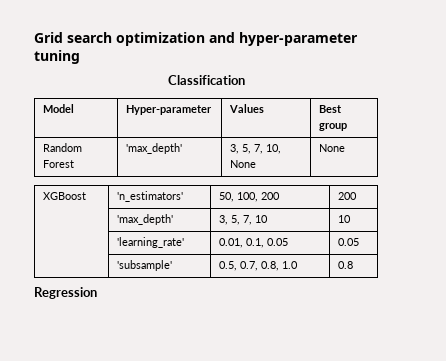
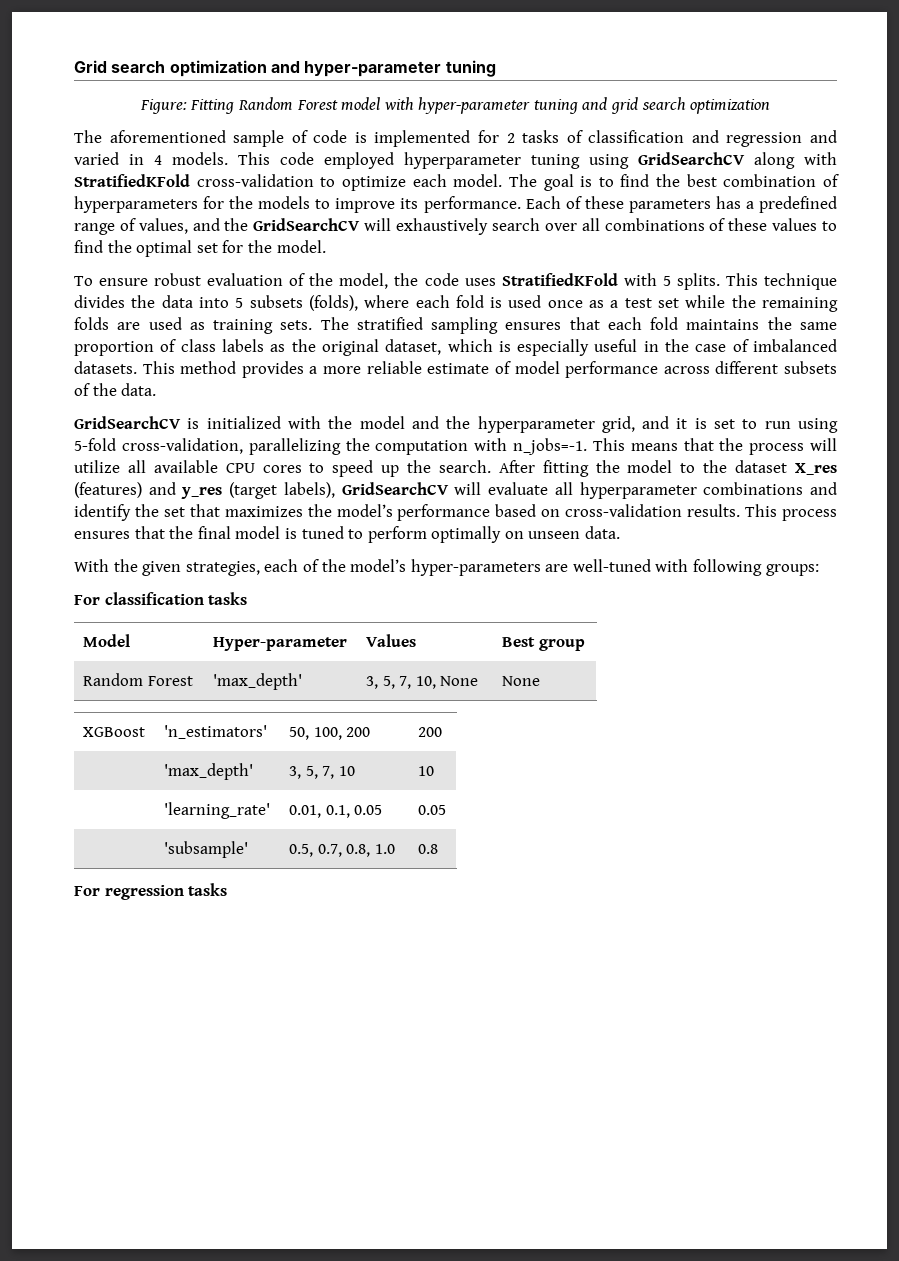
- Classification
+ Figure: Fitting Random Forest model with hyper-parameter tuning and grid search optimization
+ The aforementioned sample of code is implemented for 2 tasks of classification and regression and varied in 4 models. This code employed hyperparameter tuning using GridSearchCV along with StratifiedKFold cross-validation to optimize each model. The goal is to find the best combination of hyperparameters for the models to improve its performance. Each of these parameters has a predefined range of values, and the GridSearchCV will exhaustively search over all combinations of these values to find the optimal set for the model.
+ To ensure robust evaluation of the model, the code uses StratifiedKFold with 5 splits. This technique divides the data into 5 subsets (folds), where each fold is used once as a test set while the remaining folds are used as training sets. The stratified sampling ensures that each fold maintains the same proportion of class labels as the original dataset, which is especially useful in the case of imbalanced datasets. This method provides a more reliable estimate of model performance across different subsets of the data.
+ GridSearchCV is initialized with the model and the hyperparameter grid, and it is set to run using 5-fold cross-validation, parallelizing the computation with n_jobs=-1. This means that the process will utilize all available CPU cores to speed up the search. After fitting the model to the dataset X_res (features) and y_res (target labels), GridSearchCV will evaluate all hyperparameter combinations and identify the set that maximizes the model’s performance based on cross-validation results. This process ensures that the final model is tuned to perform optimally on unseen data.
+ With the given strategies, each of the model’s hyper-parameters are well-tuned with following groups:
+ For classification tasks
- Regression
+ For regression tasks

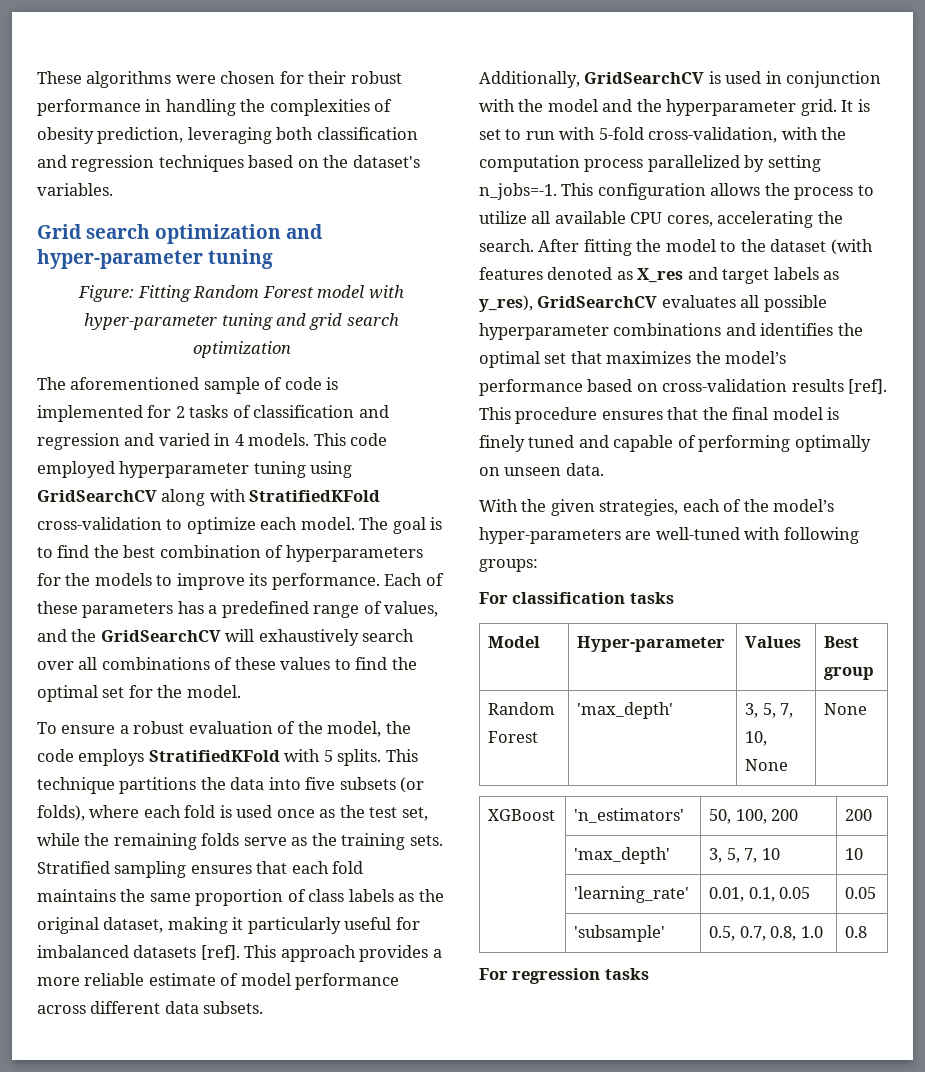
+ These algorithms were chosen for their robust performance in handling the complexities of obesity prediction, leveraging both classification and regression techniques based on the dataset's variables.
- To ensure robust evaluation of the model, the code uses StratifiedKFold with 5 splits.
+ To ensure a robust evaluation of the model, the code employs StratifiedKFold with 5 splits.
- This technique divides the data into 5 subsets (folds), where each fold is used once as a test set while the remaining folds are used as training sets. The stratified sampling ensures that each fold maintains the same proportion of class labels as the original dataset, which is especially useful in the case of imbalanced datasets. This method provides a more reliable estimate of model performance across different subsets of the data.
- GridSearchCV is initialized with the model and the hyperparameter grid, and it is set to run using 5-fold cross-validation, parallelizing the computation with n_jobs=-1. This means that the process will utilize all available CPU cores to speed up the search.
+ This technique partitions the data into five subsets (or folds), where each fold is used once as the test set, while the remaining folds serve as the training sets. Stratified sampling ensures that each fold maintains the same proportion of class labels as the original dataset, making it particularly useful for imbalanced datasets [ref]. This approach provides a more reliable estimate of model performance across different data subsets.
+ Additionally, GridSearchCV is used in conjunction with the model and the hyperparameter grid. It is set to run with 5-fold cross-validation, with the computation process parallelized by setting n_jobs=-1. This configuration allows the process to utilize all available CPU cores, accelerating the search.
- After fitting the model to the dataset X_res (features) and y_res (target labels), GridSearchCV will evaluate all hyperparameter combinations and identify the set that maximizes the model’s performance based on cross-validation results. This process ensures that the final model is tuned to perform optimally on unseen data.
+ After fitting the model to the dataset (with features denoted as X_res and target labels as y_res), GridSearchCV evaluates all possible hyperparameter combinations and identifies the optimal set that maximizes the model’s performance based on cross-validation results [ref]. This procedure ensures that the final model is finely tuned and capable of performing optimally on unseen data.

